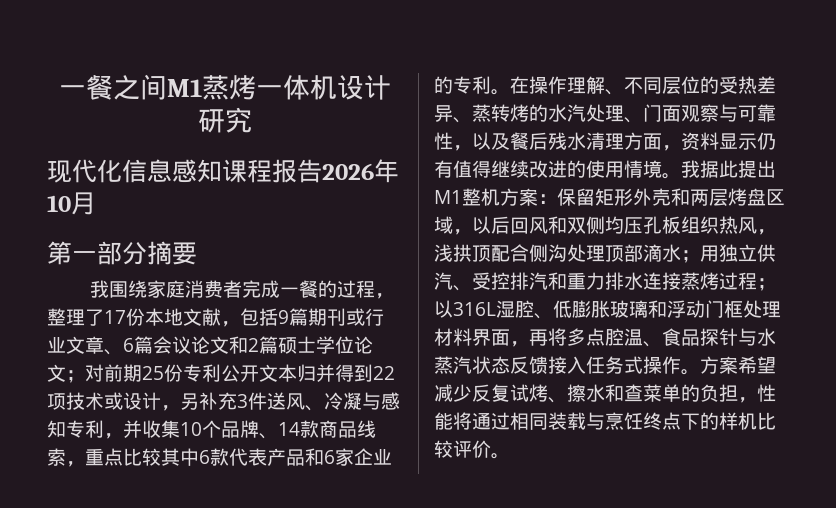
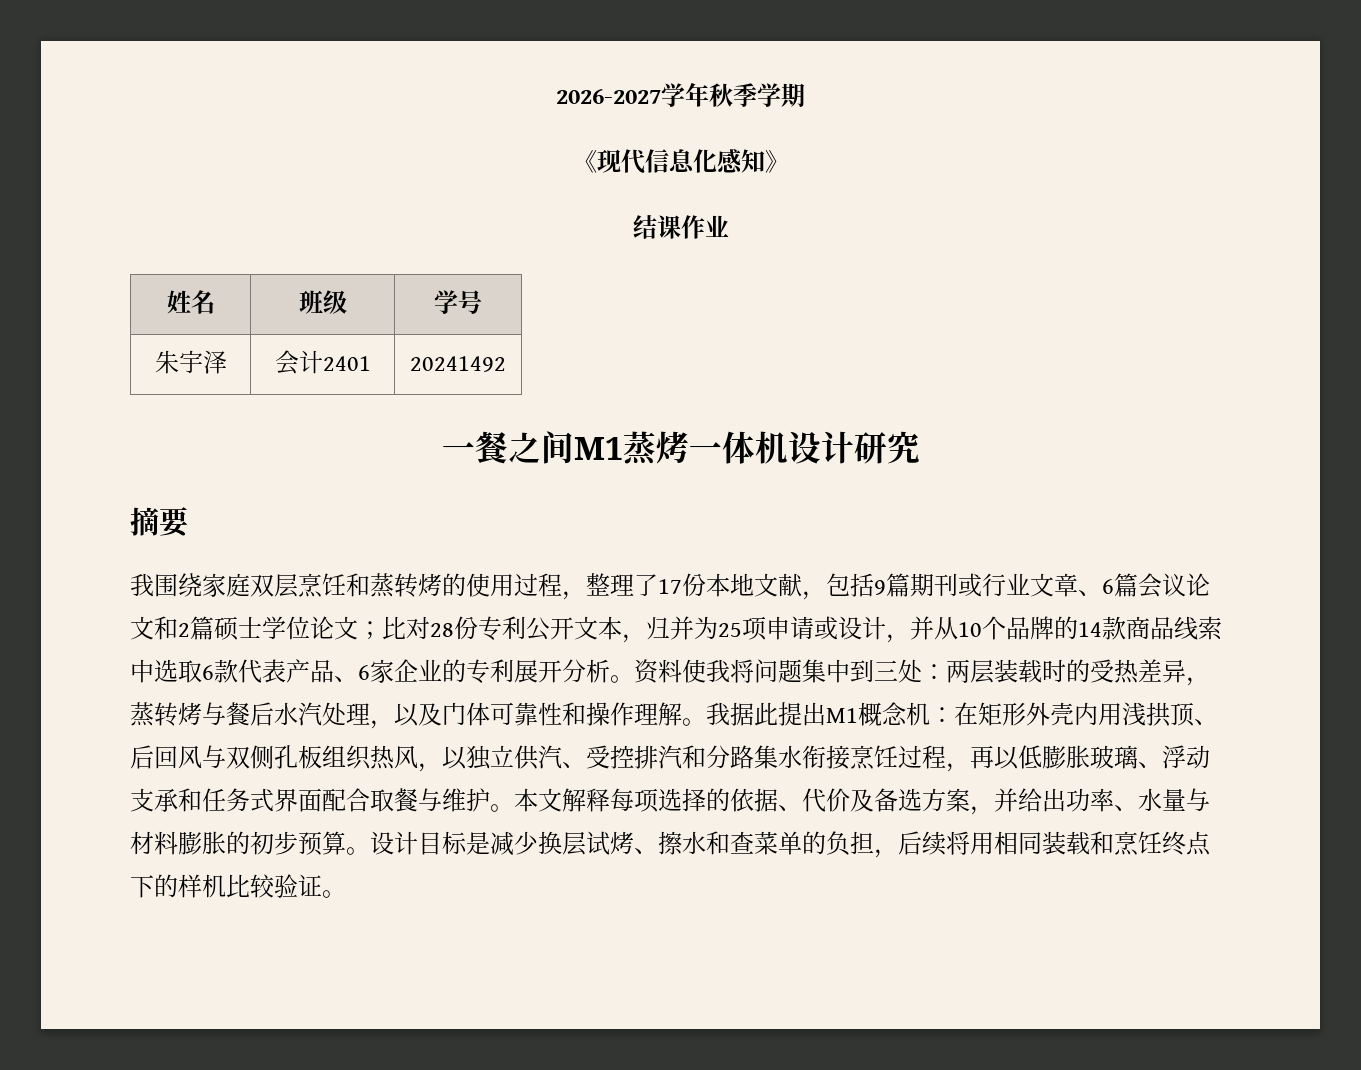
+ 2026-2027学年秋季学期
+ 《现代信息化感知》
+ 结课作业
+ 姓名 | 班级 | 学号
+ 朱宇泽 | 会计2401 | 20241492
- 现代化信息感知课程报告2026年10月
- 第一部分摘要
- 我围绕家庭消费者完成一餐的过程，整理了17份本地文献，包括9篇期刊或行业文章、6篇会议论文和2篇硕士学位论文；对前期25份专利公开文本归并得到22项技术或设计，另补充3件送风、冷凝与感知专利，并收集10个品牌、14款商品线索，重点比较其中6款代表产品和6家企业的专利。在操作理解、不同层位的受热差异、蒸转烤的水汽处理、门面观察与可靠性，以及餐后残水清理方面，资料显示仍有值得继续改进的使用情境。我据此提出M1整机方案：保留矩形外壳和两层烤盘区域，以后回风和双侧均压孔板组织热风，浅拱顶配合侧沟处理顶部滴水；用独立供汽、受控排汽和重力排水连接蒸烤过程；以316L湿腔、低膨胀玻璃和浮动门框处理材料界面，再将多点腔温、食品探针与水蒸汽状态反馈接入任务式操作。方案希望减少反复试烤、擦水和查菜单的负担，性能将通过相同装载与烹饪终点下的样机比较评价。
+ 摘要
+ 我围绕家庭双层烹饪和蒸转烤的使用过程，整理了17份本地文献，包括9篇期刊或行业文章、6篇会议论文和2篇硕士学位论文；比对28份专利公开文本，归并为25项申请或设计，并从10个品牌的14款商品线索中选取6款代表产品、6家企业的专利展开分析。资料使我将问题集中到三处：两层装载时的受热差异，蒸转烤与餐后水汽处理，以及门体可靠性和操作理解。我据此提出M1概念机：在矩形外壳内用浅拱顶、后回风与双侧孔板组织热风，以独立供汽、受控排汽和分路集水衔接烹饪过程，再以低膨胀玻璃、浮动支承和任务式界面配合取餐与维护。本文解释每项选择的依据、代价及备选方案，并给出功率、水量与材料膨胀的初步预算。设计目标是减少换层试烤、擦水和查菜单的负担，后续将用相同装载和烹饪终点下的样机比较验证。

